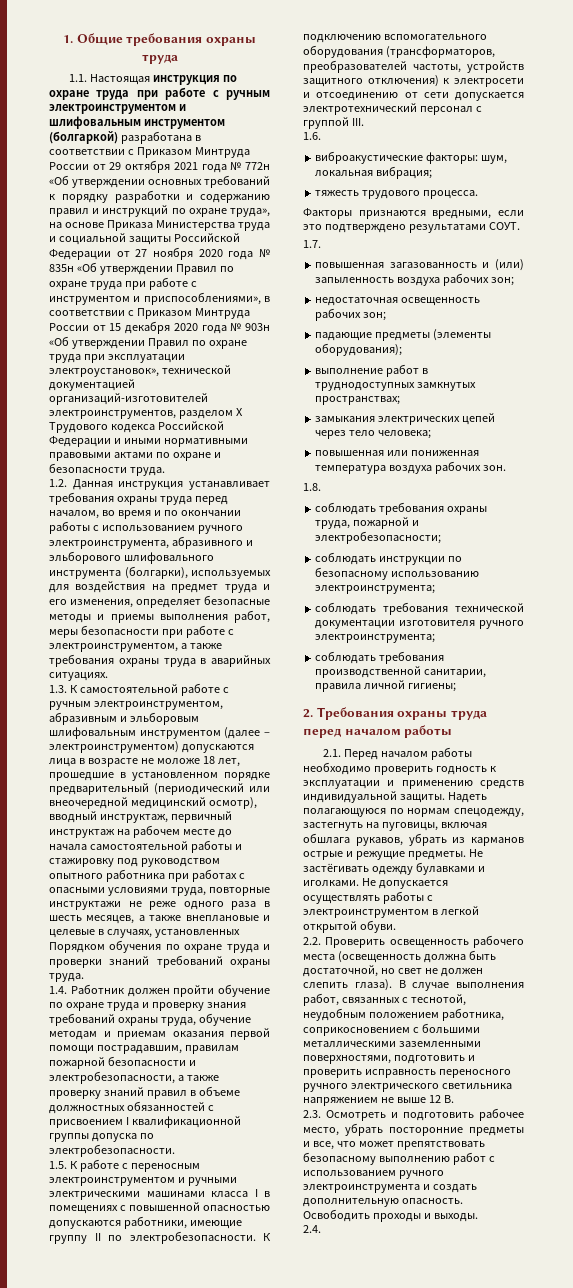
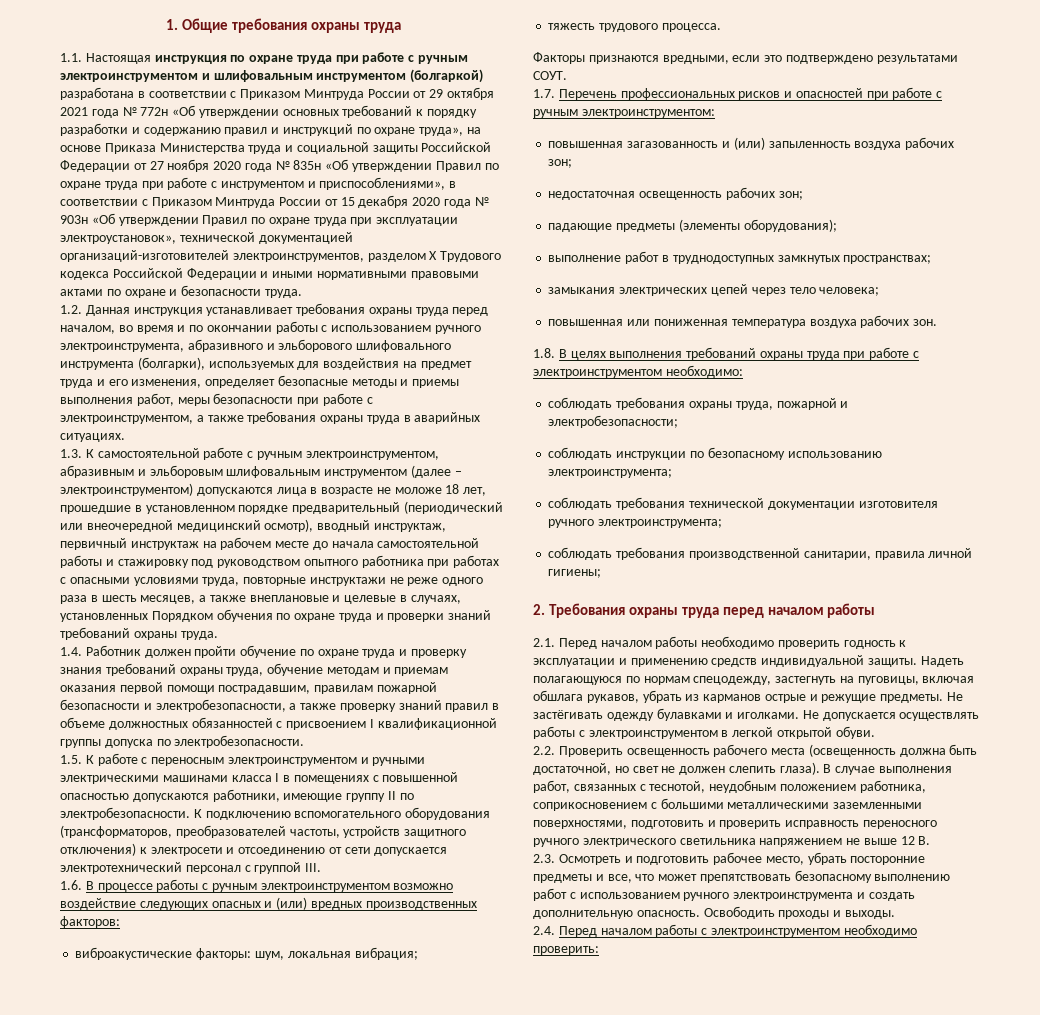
- 1.6.
+ 1.6. В процессе работы с ручным электроинструментом возможно воздействие следующих опасных и (или) вредных производственных факторов:
- 1.7.
+ 1.7. Перечень профессиональных рисков и опасностей при работе с ручным электроинструментом:
- 1.8.
+ 1.8. В целях выполнения требований охраны труда при работе с электроинструментом необходимо:
- 2.4.
+ 2.4. Перед началом работы с электроинструментом необходимо проверить:

